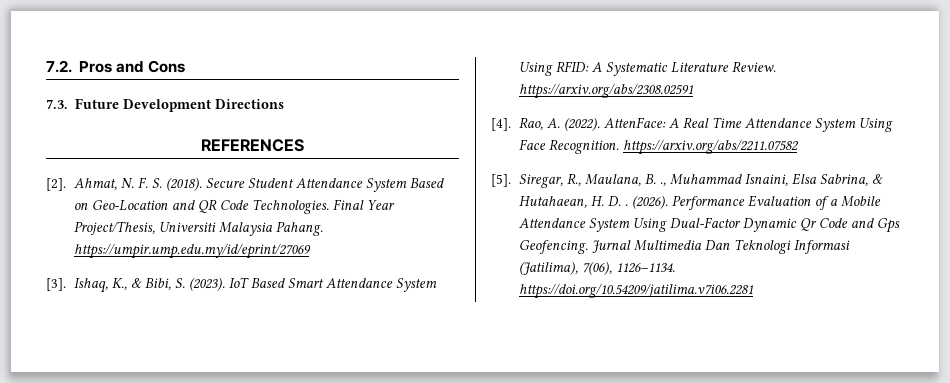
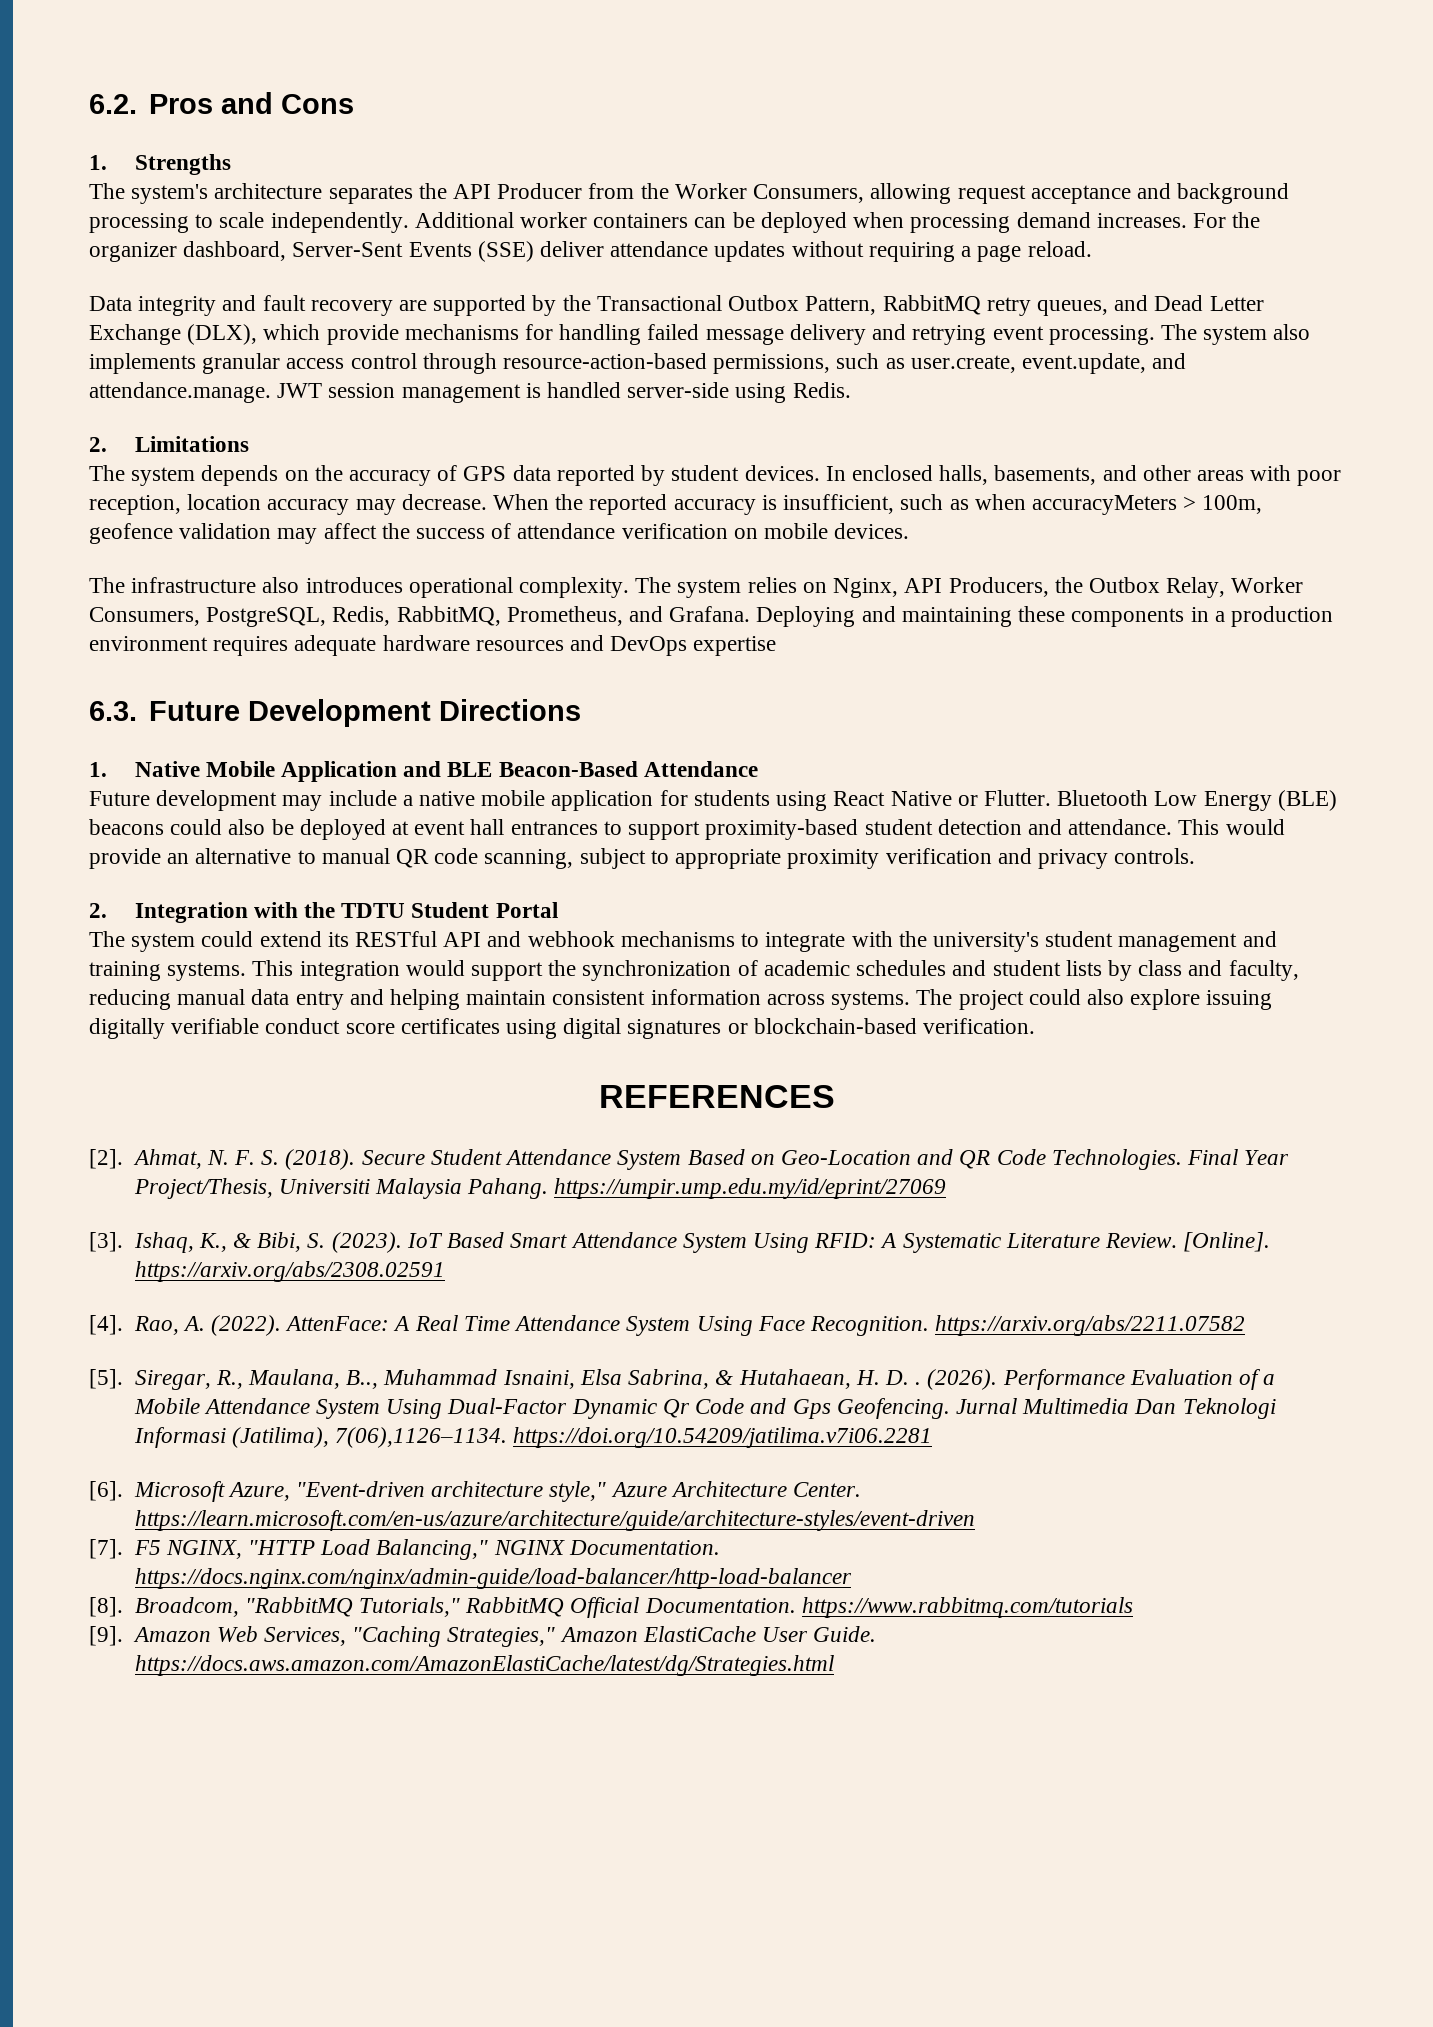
- 7.2. Pros and Cons
+ 6.2. Pros and Cons
- 7.3. Future Development Directions
+ 1. Strengths
+ The system's architecture separates the API Producer from the Worker Consumers, allowing request acceptance and background processing to scale independently. Additional worker containers can be deployed when processing demand increases. For the organizer dashboard, Server-Sent Events (SSE) deliver attendance updates without requiring a page reload.
+ Data integrity and fault recovery are supported by the Transactional Outbox Pattern, RabbitMQ retry queues, and Dead Letter Exchange (DLX), which provide mechanisms for handling failed message delivery and retrying event processing. The system also implements granular access control through resource-action-based permissions, such as user.create, event.update, and attendance.manage. JWT session management is handled server-side using Redis.
+ 2. Limitations
+ The system depends on the accuracy of GPS data reported by student devices. In enclosed halls, basements, and other areas with poor reception, location accuracy may decrease. When the reported accuracy is insufficient, such as when accuracyMeters > 100m, geofence validation may affect the success of attendance verification on mobile devices.
+ The infrastructure also introduces operational complexity. The system relies on Nginx, API Producers, the Outbox Relay, Worker Consumers, PostgreSQL, Redis, RabbitMQ, Prometheus, and Grafana. Deploying and maintaining these components in a production environment requires adequate hardware resources and DevOps expertise
+ 6.3. Future Development Directions
+ 1. Native Mobile Application and BLE Beacon-Based Attendance
+ Future development may include a native mobile application for students using React Native or Flutter. Bluetooth Low Energy (BLE) beacons could also be deployed at event hall entrances to support proximity-based student detection and attendance. This would provide an alternative to manual QR code scanning, subject to appropriate proximity verification and privacy controls.
+ 2. Integration with the TDTU Student Portal
+ The system could extend its RESTful API and webhook mechanisms to integrate with the university's student management and training systems. This integration would support the synchronization of academic schedules and student lists by class and faculty, reducing manual data entry and helping maintain consistent information across systems. The project could also explore issuing digitally verifiable conduct score certificates using digital signatures or blockchain-based verification.
- IoT Based Smart Attendance System Using RFID: A Systematic Literature Review. https://arxiv.org/abs/2308.02591
+ IoT Based Smart Attendance System Using RFID: A Systematic Literature Review. [Online]. https://arxiv.org/abs/2308.02591
- Siregar, R., Maulana, B. ., Muhammad Isnaini, Elsa Sabrina, & Hutahaean, H. D. .
+ Siregar, R., Maulana, B.., Muhammad Isnaini, Elsa Sabrina, & Hutahaean, H. D. .
- Jurnal Multimedia Dan Teknologi Informasi (Jatilima), 7(06), 1126–1134. https://doi.org/10.54209/jatilima.v7i06.2281
+ Jurnal Multimedia Dan Teknologi Informasi (Jatilima), 7(06),1126–1134. https://doi.org/10.54209/jatilima.v7i06.2281
+ [6]. Microsoft Azure, "Event-driven architecture style," Azure Architecture Center. https://learn.microsoft.com/en-us/azure/architecture/guide/architecture-styles/event-driven
+ [7]. F5 NGINX, "HTTP Load Balancing," NGINX Documentation. https://docs.nginx.com/nginx/admin-guide/load-balancer/http-load-balancer
+ [8]. Broadcom, "RabbitMQ Tutorials," RabbitMQ Official Documentation. https://www.rabbitmq.com/tutorials
+ [9]. Amazon Web Services, "Caching Strategies," Amazon ElastiCache User Guide. https://docs.aws.amazon.com/AmazonElastiCache/latest/dg/Strategies.html

